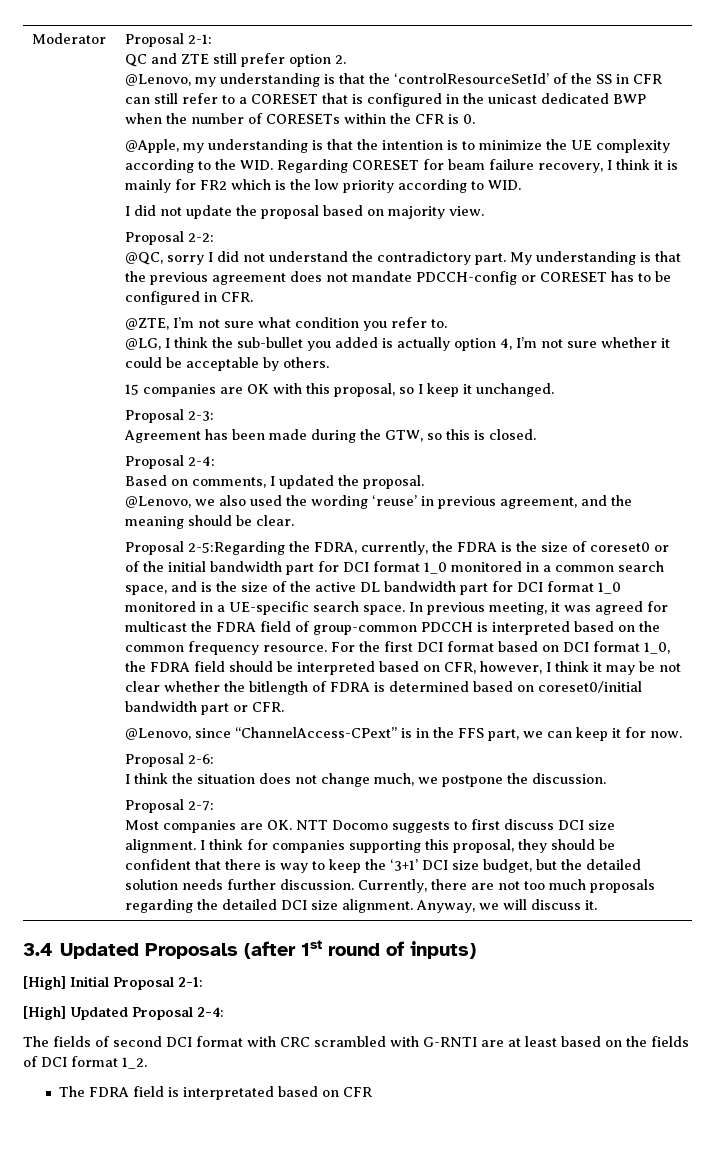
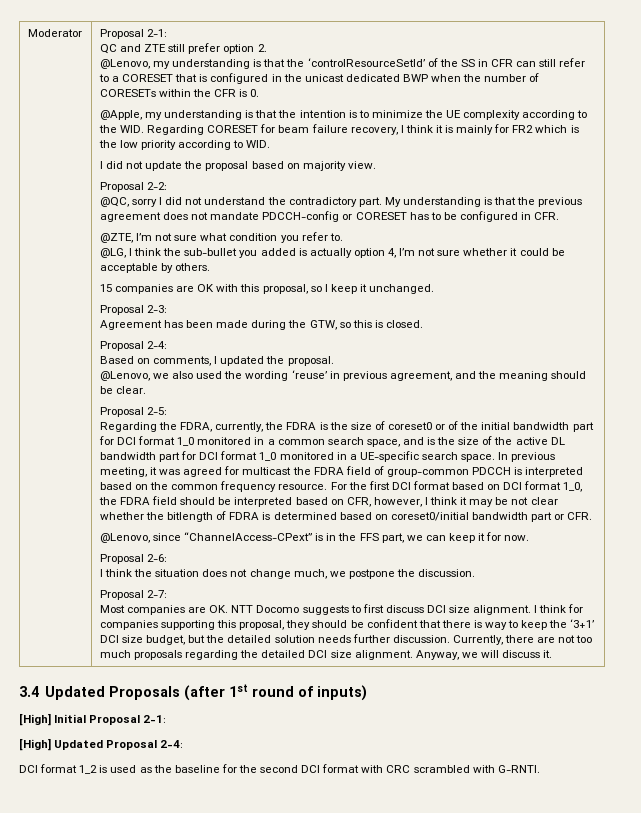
- Proposal 2-5:Regarding the FDRA, currently, the FDRA is the size of coreset0 or of the initial bandwidth part for DCI format 1_0 monitored in a common search space, and is the size of the active DL bandwidth part for DCI format 1_0 monitored in a UE-specific search space.
+ Proposal 2-5:
+ Regarding the FDRA, currently, the FDRA is the size of coreset0 or of the initial bandwidth part for DCI format 1_0 monitored in a common search space, and is the size of the active DL bandwidth part for DCI format 1_0 monitored in a UE-specific search space.
- The fields of second DCI format with CRC scrambled with G-RNTI are at least based on the fields of DCI format 1_2.
- The FDRA field is interpretated based on CFR
+ DCI format 1_2 is used as the baseline for the second DCI format with CRC scrambled with G-RNTI.

